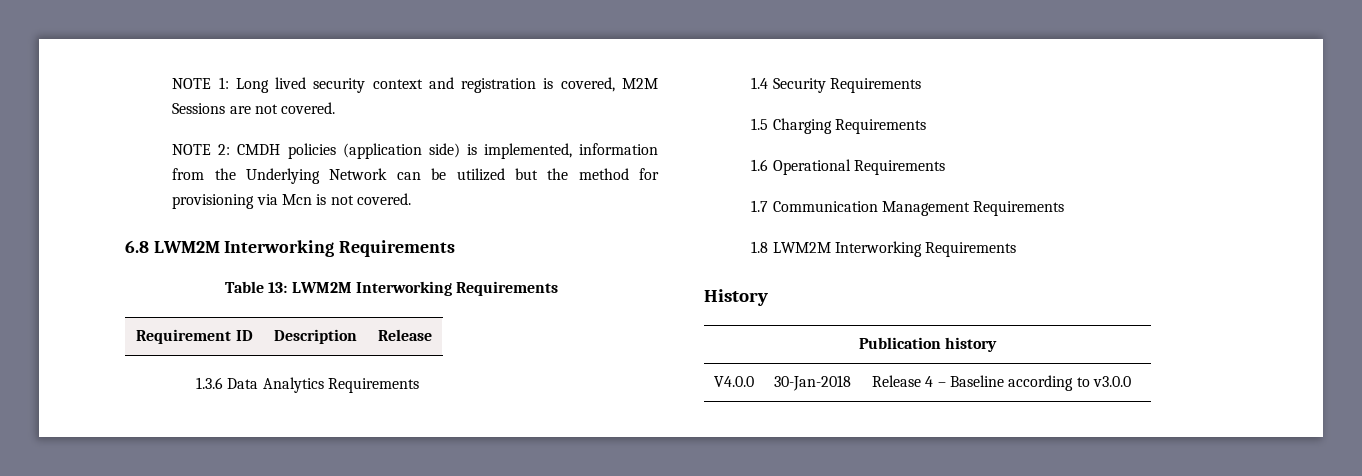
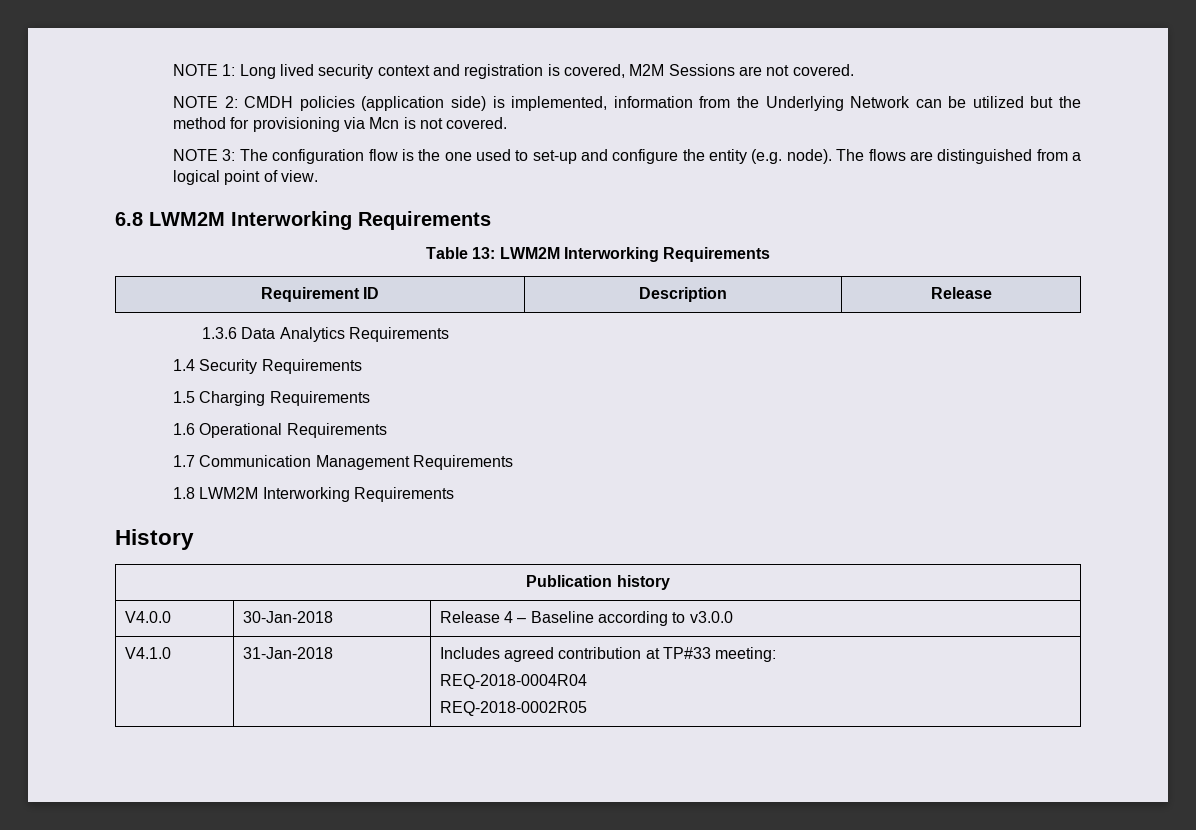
+ NOTE 3: The configuration flow is the one used to set-up and configure the entity (e.g. node). The flows are distinguished from a logical point of view.
+ V4.1.0 | 31-Jan-2018 | Includes agreed contribution at TP#33 meeting:
+ REQ-2018-0004R04
+ REQ-2018-0002R05

